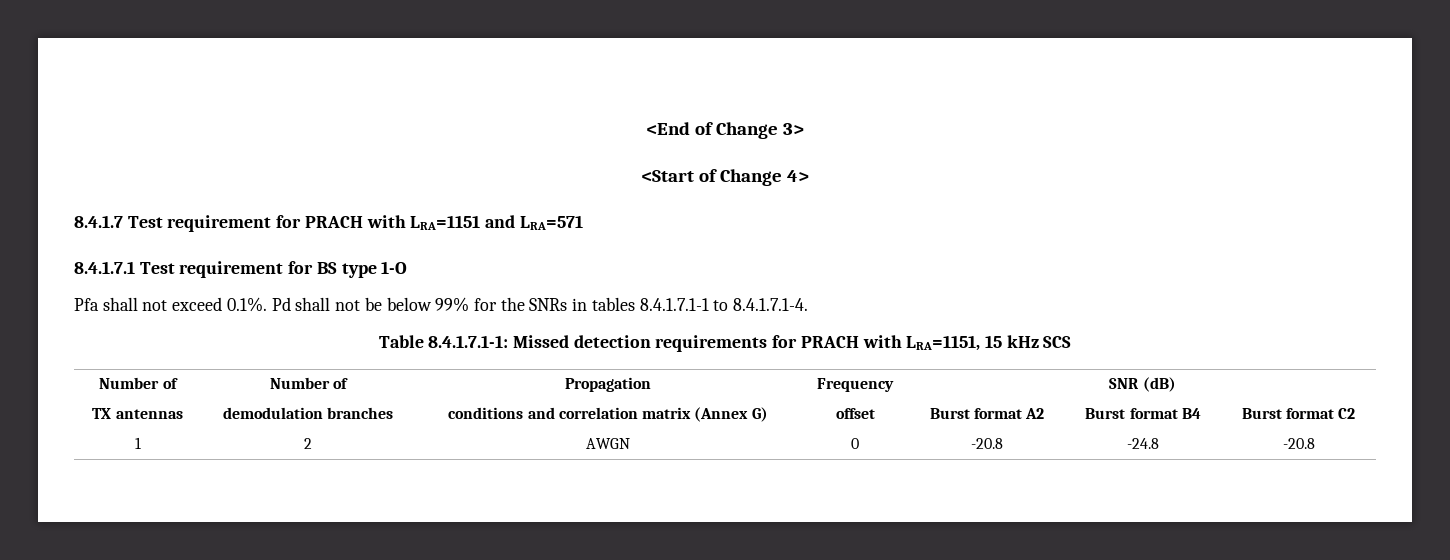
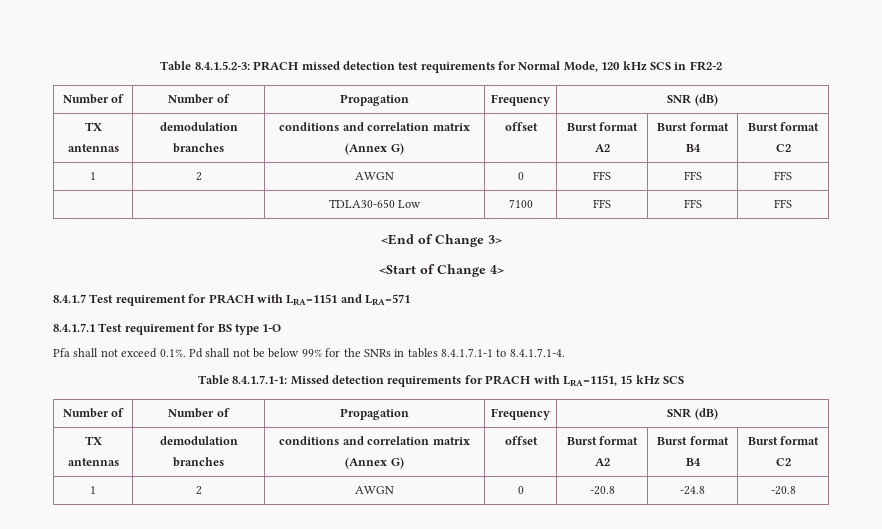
+ Table 8.4.1.5.2-3: PRACH missed detection test requirements for Normal Mode, 120 kHz SCS in FR2-2
+ Number of | Number of | Propagation | Frequency | SNR (dB)
+ TX antennas | demodulation branches | conditions and correlation matrix (Annex G) | offset | Burst format A2 | Burst format B4 | Burst format C2
+ 1 | 2 | AWGN | 0 | FFS | FFS | FFS
+ | | TDLA30-650 Low | 7100 | FFS | FFS | FFS

